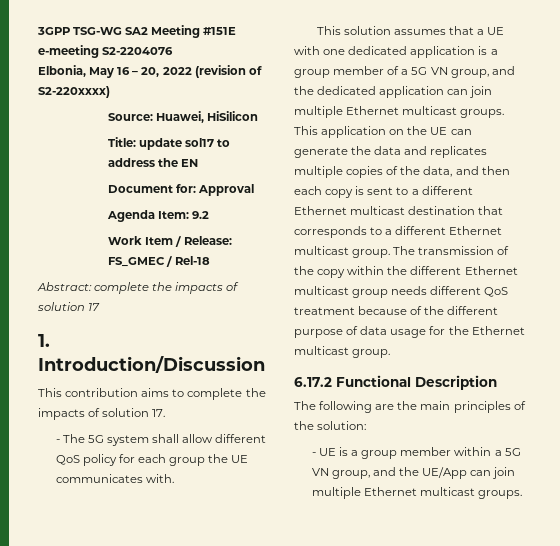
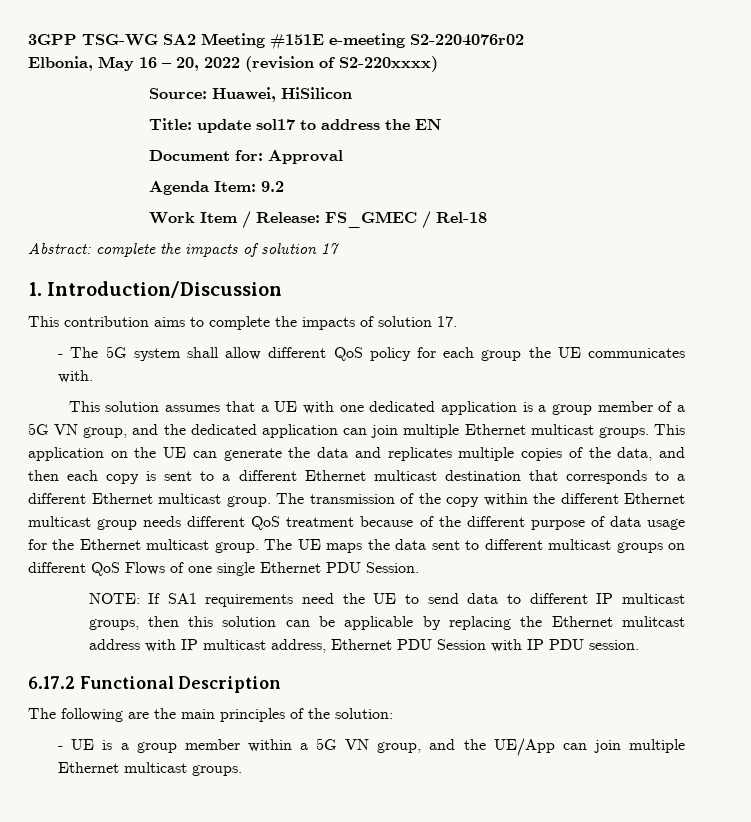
- 3GPP TSG-WG SA2 Meeting #151E e-meeting S2-2204076
+ 3GPP TSG-WG SA2 Meeting #151E e-meeting S2-2204076r02
+ The UE maps the data sent to different multicast groups on different QoS Flows of one single Ethernet PDU Session.
+ NOTE: If SA1 requirements need the UE to send data to different IP multicast groups, then this solution can be applicable by replacing the Ethernet mulitcast address with IP multicast address, Ethernet PDU Session with IP PDU session.

